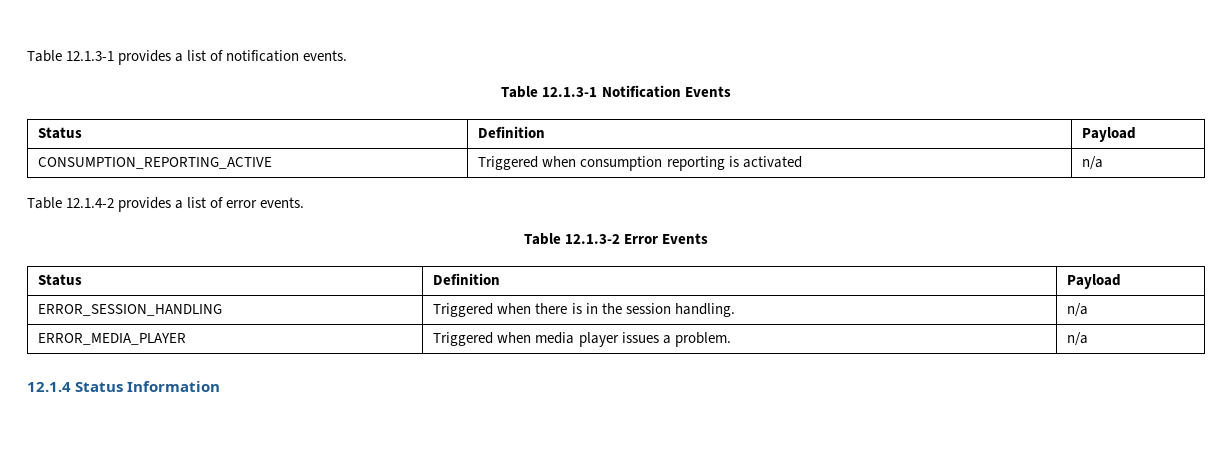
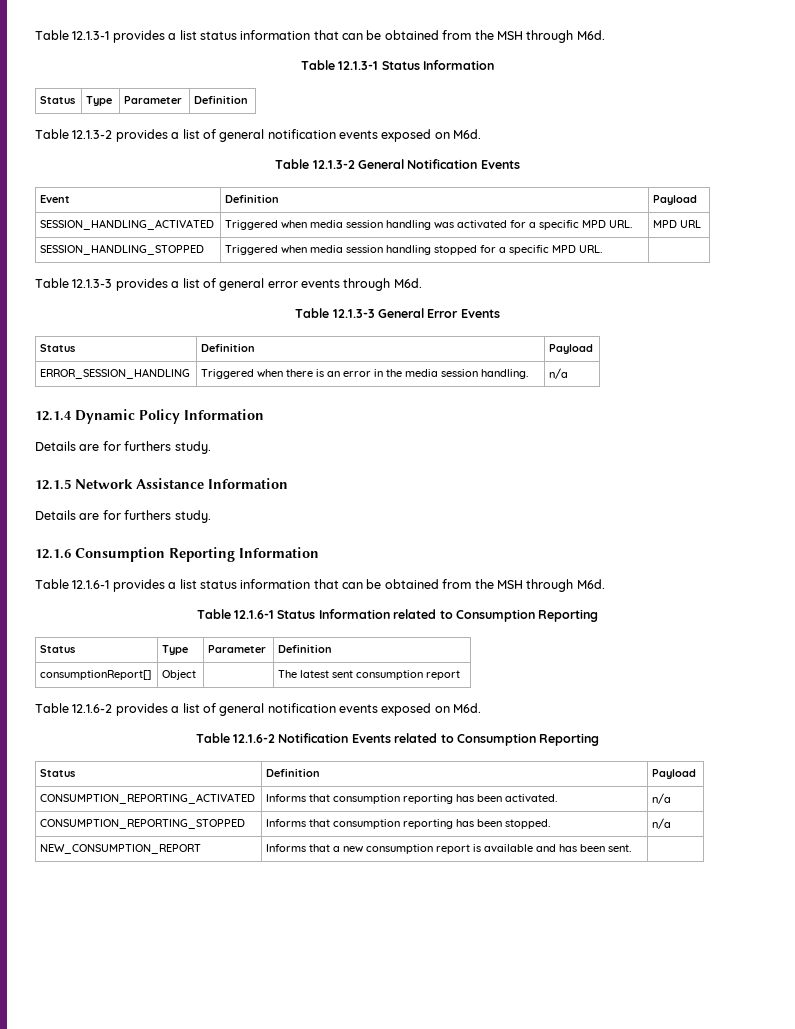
- Table 12.1.3-1 provides a list of notification events.
- Table 12.1.3-1 Notification Events
- Status | Definition | Payload
- CONSUMPTION_REPORTING_ACTIVE | Triggered when consumption reporting is activated | n/a
- Table 12.1.4-2 provides a list of error events.
- Table 12.1.3-2 Error Events
+ Table 12.1.3-1 provides a list status information that can be obtained from the MSH through M6d.
+ Table 12.1.3-1 Status Information
+ Status | Type | Parameter | Definition
+ Table 12.1.3-2 provides a list of general notification events exposed on M6d.
+ Table 12.1.3-2 General Notification Events
+ Event | Definition | Payload
+ SESSION_HANDLING_ACTIVATED | Triggered when media session handling was activated for a specific MPD URL. | MPD URL
+ SESSION_HANDLING_STOPPED | Triggered when media session handling stopped for a specific MPD URL. |
+ Table 12.1.3-3 provides a list of general error events through M6d.
+ Table 12.1.3-3 General Error Events
- ERROR_SESSION_HANDLING | Triggered when there is in the session handling. | n/a
+ ERROR_SESSION_HANDLING | Triggered when there is an error in the media session handling. | n/a
- ERROR_MEDIA_PLAYER | Triggered when media player issues a problem. | n/a
- 12.1.4 Status Information
+ 12.1.4 Dynamic Policy Information
+ Details are for furthers study.
+ 12.1.5 Network Assistance Information
+ Details are for furthers study.
+ 12.1.6 Consumption Reporting Information
+ Table 12.1.6-1 provides a list status information that can be obtained from the MSH through M6d.
+ Table 12.1.6-1 Status Information related to Consumption Reporting
+ Status | Type | Parameter | Definition
+ consumptionReport[] | Object | | The latest sent consumption report
+ Table 12.1.6-2 provides a list of general notification events exposed on M6d.
+ Table 12.1.6-2 Notification Events related to Consumption Reporting
+ Status | Definition | Payload
+ CONSUMPTION_REPORTING_ACTIVATED | Informs that consumption reporting has been activated. | n/a
+ CONSUMPTION_REPORTING_STOPPED | Informs that consumption reporting has been stopped. | n/a
+ NEW_CONSUMPTION_REPORT | Informs that a new consumption report is available and has been sent. |

